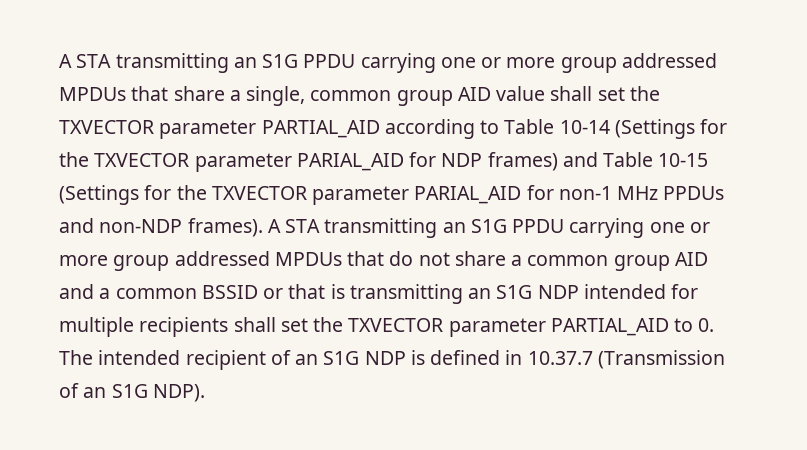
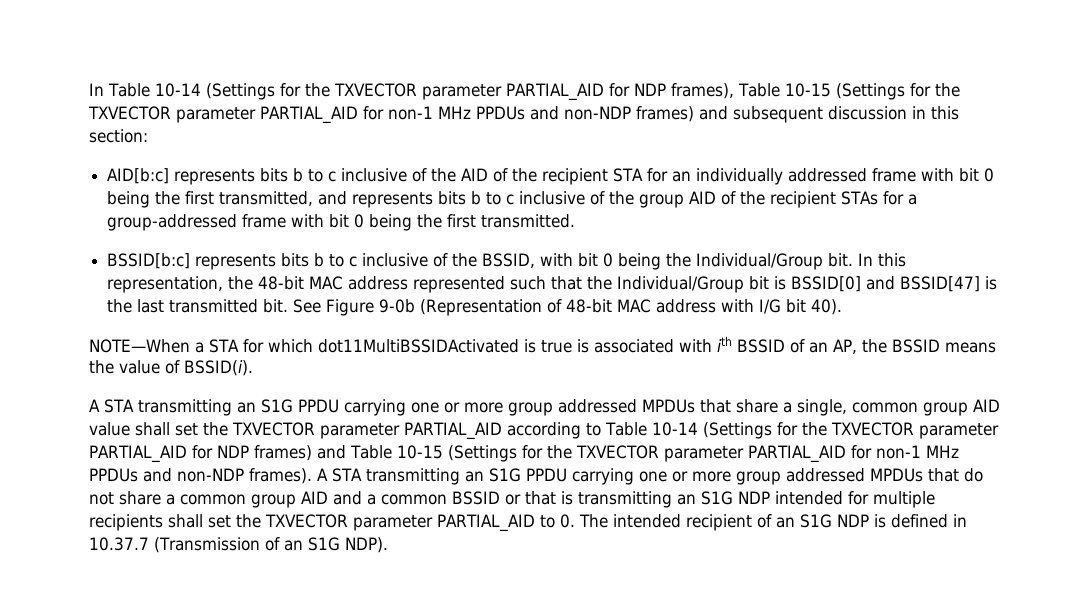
+ In Table 10-14 (Settings for the TXVECTOR parameter PARTIAL_AID for NDP frames), Table 10-15 (Settings for the TXVECTOR parameter PARTIAL_AID for non-1 MHz PPDUs and non-NDP frames) and subsequent discussion in this section:
+ AID[b:c] represents bits b to c inclusive of the AID of the recipient STA for an individually addressed frame with bit 0 being the first transmitted, and represents bits b to c inclusive of the group AID of the recipient STAs for a group-addressed frame with bit 0 being the first transmitted.
+ BSSID[b:c] represents bits b to c inclusive of the BSSID, with bit 0 being the Individual/Group bit. In this representation, the 48-bit MAC address represented such that the Individual/Group bit is BSSID[0] and BSSID[47] is the last transmitted bit. See Figure 9-0b (Representation of 48-bit MAC address with I/G bit 40).
+ NOTE—When a STA for which dot11MultiBSSIDActivated is true is associated with ith BSSID of an AP, the BSSID means the value of BSSID(i).
- A STA transmitting an S1G PPDU carrying one or more group addressed MPDUs that share a single, common group AID value shall set the TXVECTOR parameter PARTIAL_AID according to Table 10-14 (Settings for the TXVECTOR parameter PARIAL_AID for NDP frames) and Table 10-15 (Settings for the TXVECTOR parameter PARIAL_AID for non-1 MHz PPDUs and non-NDP frames).
+ A STA transmitting an S1G PPDU carrying one or more group addressed MPDUs that share a single, common group AID value shall set the TXVECTOR parameter PARTIAL_AID according to Table 10-14 (Settings for the TXVECTOR parameter PARTIAL_AID for NDP frames) and Table 10-15 (Settings for the TXVECTOR parameter PARTIAL_AID for non-1 MHz PPDUs and non-NDP frames).

